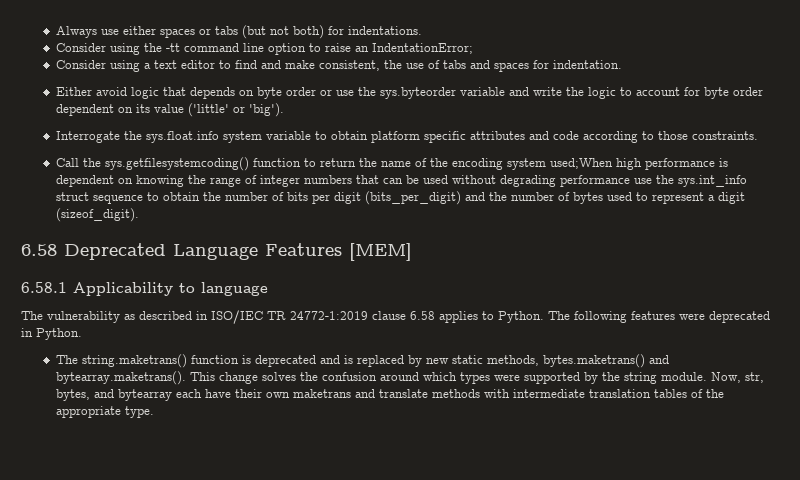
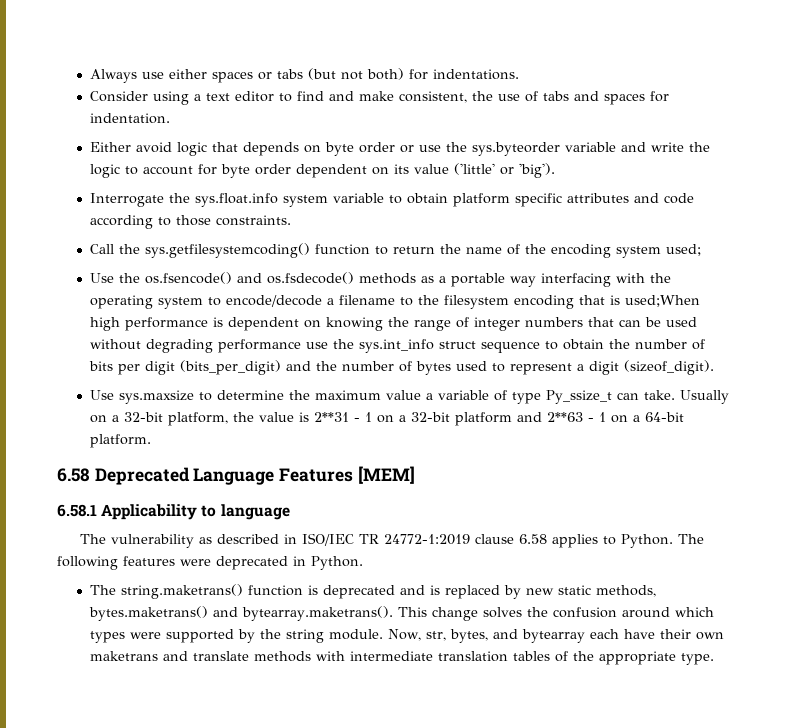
- Consider using the -tt command line option to raise an IndentationError;
- Call the sys.getfilesystemcoding() function to return the name of the encoding system used;When high performance is dependent on knowing the range of integer numbers that can be used without degrading performance use the sys.int_info struct sequence to obtain the number of bits per digit (bits_per_digit) and the number of bytes used to represent a digit (sizeof_digit).
+ Call the sys.getfilesystemcoding() function to return the name of the encoding system used;
+ Use the os.fsencode() and os.fsdecode() methods as a portable way interfacing with the operating system to encode/decode a filename to the filesystem encoding that is used;When high performance is dependent on knowing the range of integer numbers that can be used without degrading performance use the sys.int_info struct sequence to obtain the number of bits per digit (bits_per_digit) and the number of bytes used to represent a digit (sizeof_digit).
+ Use sys.maxsize to determine the maximum value a variable of type Py_ssize_t can take. Usually on a 32-bit platform, the value is 2**31 - 1 on a 32-bit platform and 2**63 - 1 on a 64-bit platform.

